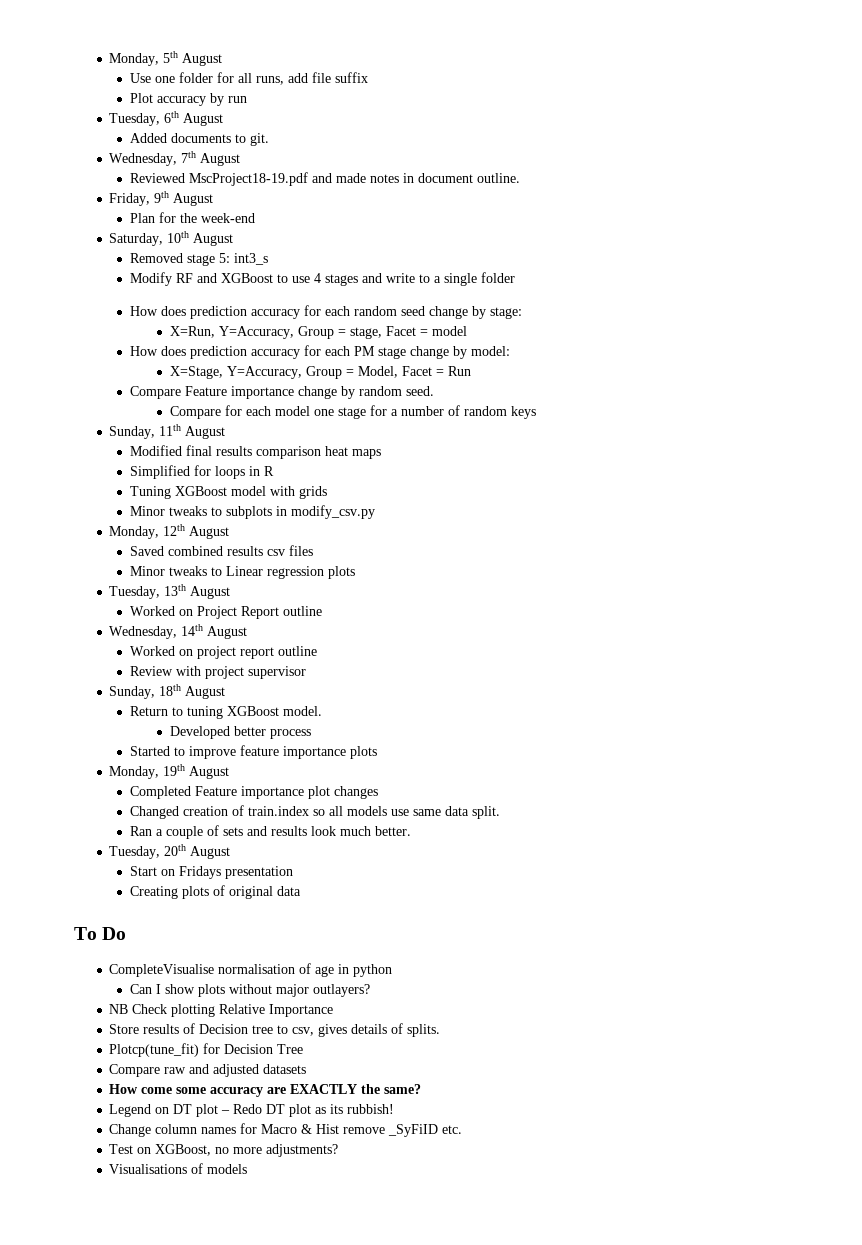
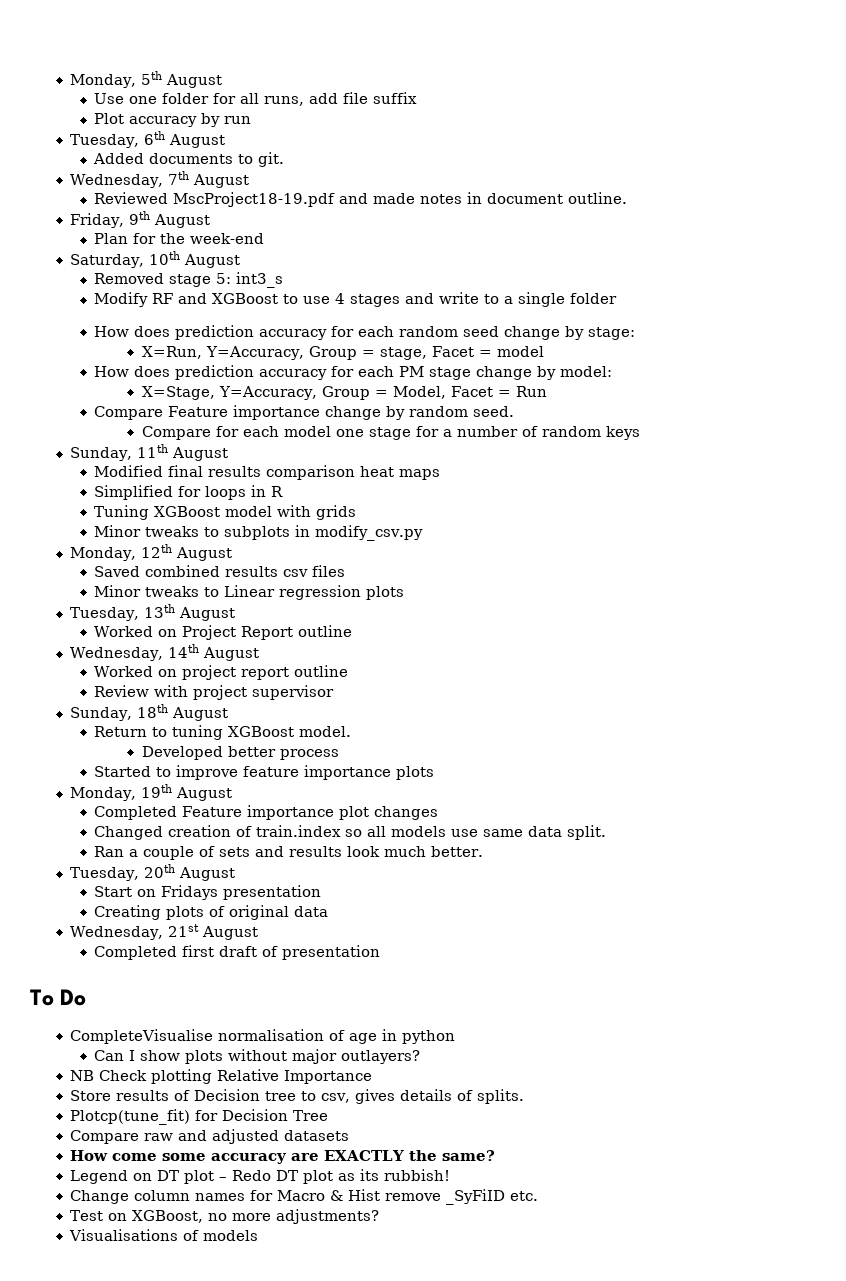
+ Wednesday, 21st August
+ Completed first draft of presentation

